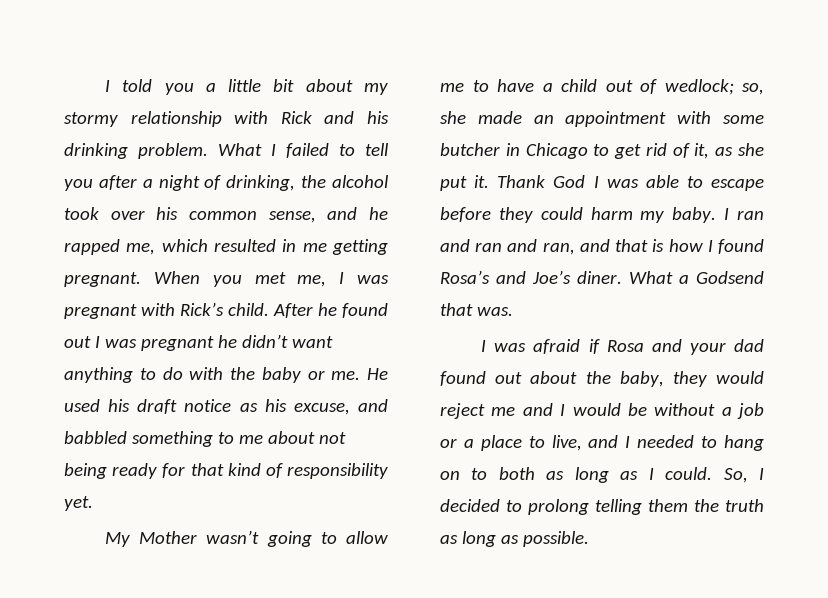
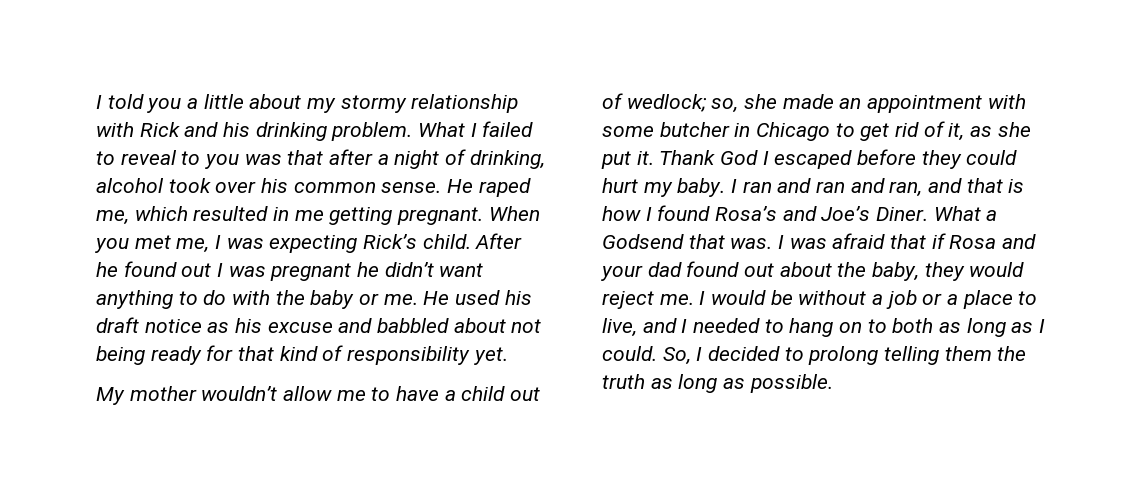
- I told you a little bit about my stormy relationship with Rick and his drinking problem.
+ I told you a little about my stormy relationship with Rick and his drinking problem.
- What I failed to tell you after a night of drinking, the alcohol took over his common sense, and he rapped me, which resulted in me getting pregnant.
+ What I failed to reveal to you was that after a night of drinking, alcohol took over his common sense. He raped me, which resulted in me getting pregnant.
- When you met me, I was pregnant with Rick’s child.
+ When you met me, I was expecting Rick’s child.
- He used his draft notice as his excuse, and babbled something to me about not being ready for that kind of responsibility yet.
+ He used his draft notice as his excuse and babbled about not being ready for that kind of responsibility yet.
- My Mother wasn’t going to allow me to have a child out of wedlock; so, she made an appointment with some butcher in Chicago to get rid of it, as she put it.
+ My mother wouldn’t allow me to have a child out of wedlock; so, she made an appointment with some butcher in Chicago to get rid of it, as she put it.
- Thank God I was able to escape before they could harm my baby.
+ Thank God I escaped before they could hurt my baby.
- I ran and ran and ran, and that is how I found Rosa’s and Joe’s diner.
+ I ran and ran and ran, and that is how I found Rosa’s and Joe’s Diner.
- What a Godsend that was.
- I was afraid if Rosa and your dad found out about the baby, they would reject me and I would be without a job or a place to live, and I needed to hang on to both as long as I could.
+ What a Godsend that was. I was afraid that if Rosa and your dad found out about the baby, they would reject me. I would be without a job or a place to live, and I needed to hang on to both as long as I could.

